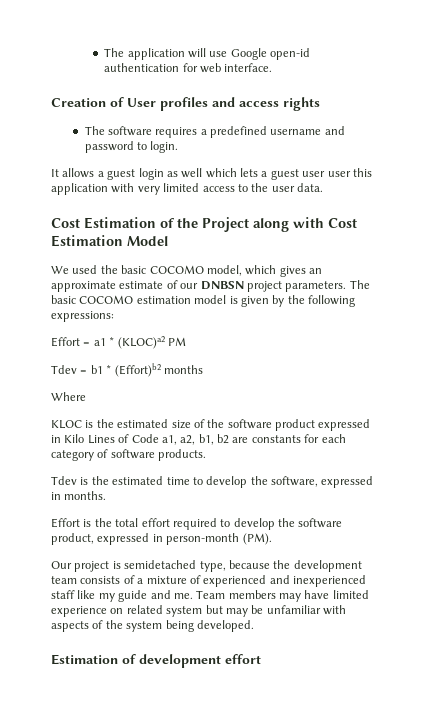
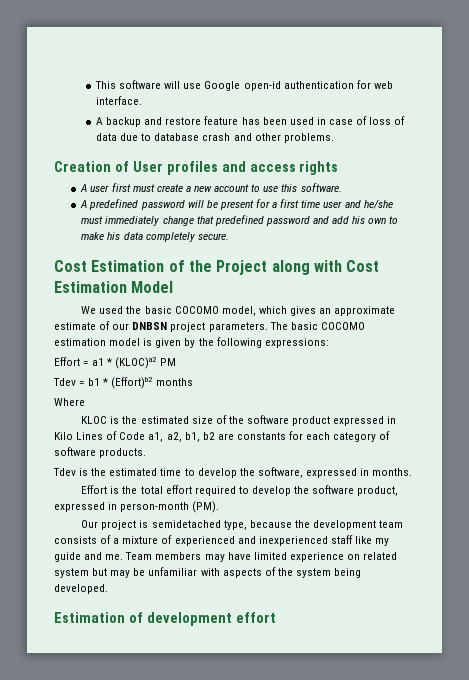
- The application will use Google open-id authentication for web interface.
+ This software will use Google open-id authentication for web interface.
+ A backup and restore feature has been used in case of loss of data due to database crash and other problems.
- The software requires a predefined username and password to login.
- It allows a guest login as well which lets a guest user user this application with very limited access to the user data.
+ A user first must create a new account to use this software.
+ A predefined password will be present for a first time user and he/she must immediately change that predefined password and add his own to make his data completely secure.

